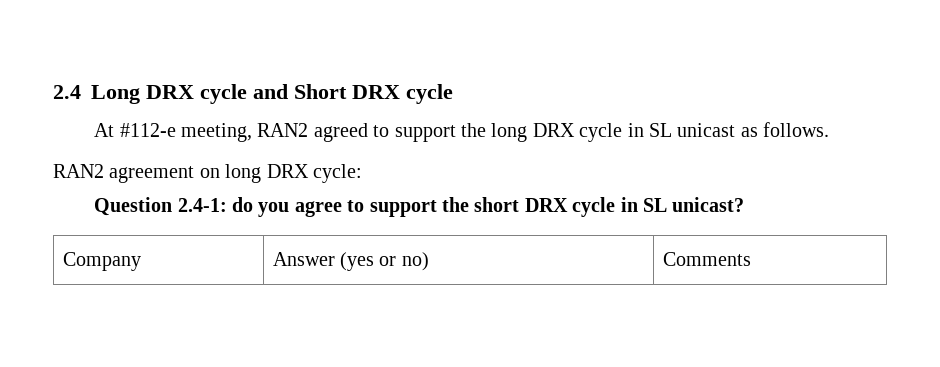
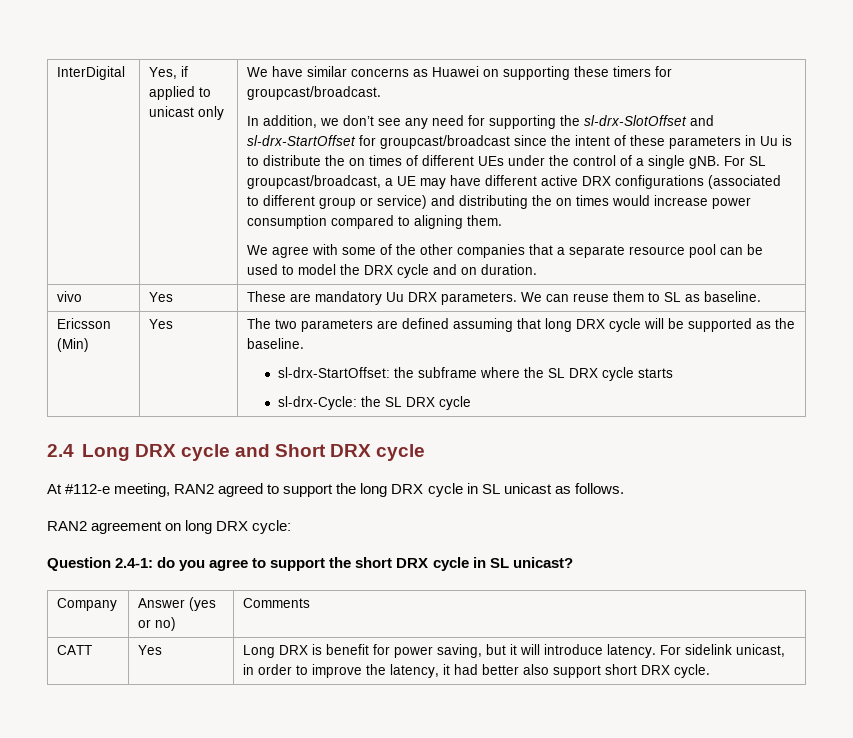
+ InterDigital | Yes, if applied to unicast only | We have similar concerns as Huawei on supporting these timers for groupcast/broadcast.
+ In addition, we don’t see any need for supporting the sl-drx-SlotOffset and sl-drx-StartOffset for groupcast/broadcast since the intent of these parameters in Uu is to distribute the on times of different UEs under the control of a single gNB. For SL groupcast/broadcast, a UE may have different active DRX configurations (associated to different group or service) and distributing the on times would increase power consumption compared to aligning them.
+ We agree with some of the other companies that a separate resource pool can be used to model the DRX cycle and on duration.
+ vivo | Yes | These are mandatory Uu DRX parameters. We can reuse them to SL as baseline.
+ Ericsson (Min) | Yes | The two parameters are defined assuming that long DRX cycle will be supported as the baseline.
+ sl-drx-StartOffset: the subframe where the SL DRX cycle starts
+ sl-drx-Cycle: the SL DRX cycle
+ CATT | Yes | Long DRX is benefit for power saving, but it will introduce latency. For sidelink unicast, in order to improve the latency, it had better also support short DRX cycle.

